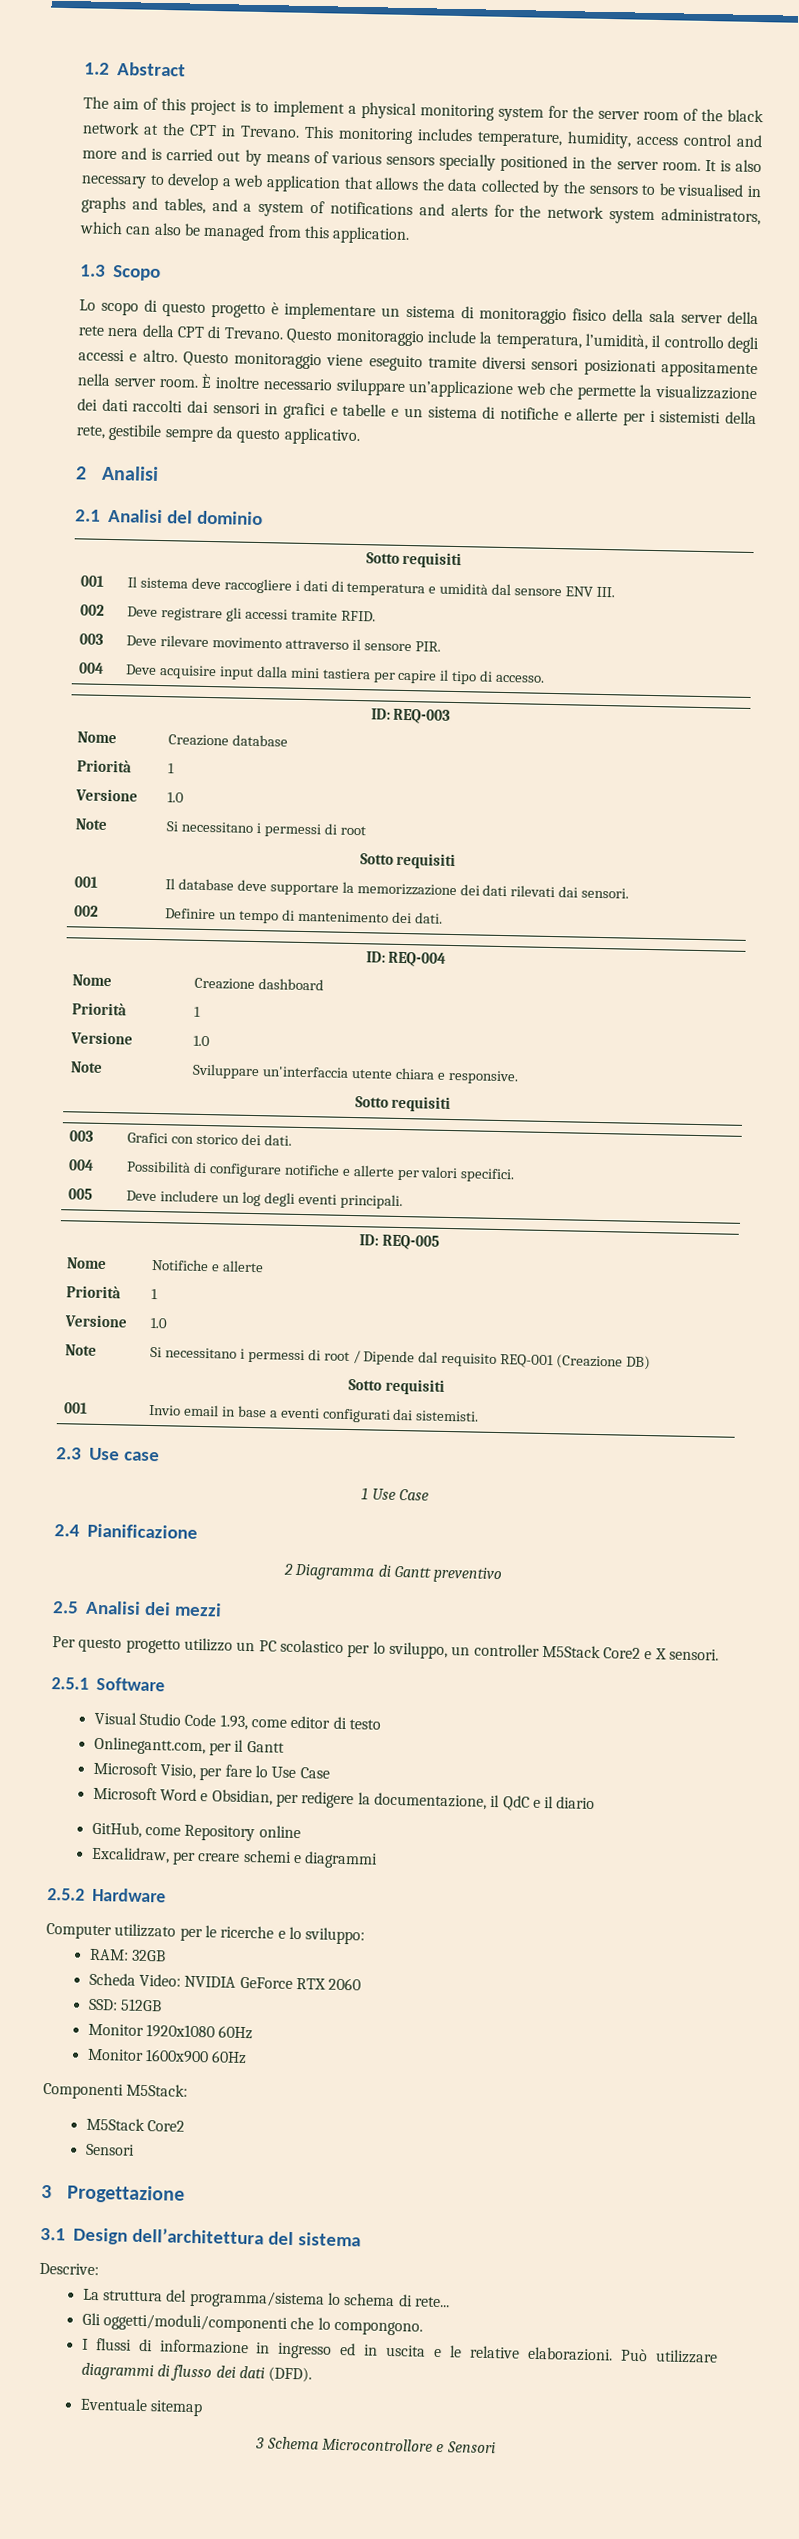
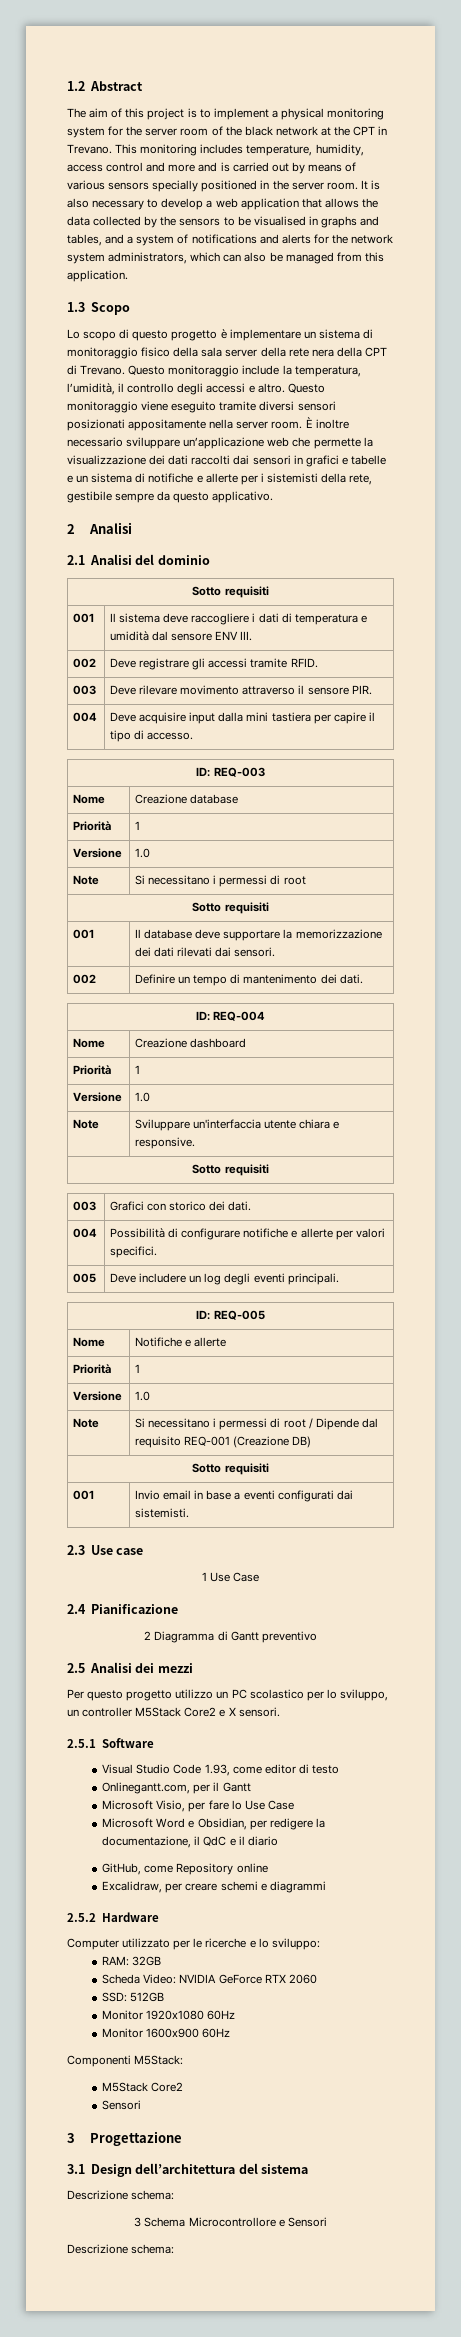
  3.1 Design dell’architettura del sistema
- Descrive:
- La struttura del programma/sistema lo schema di rete...
- Gli oggetti/moduli/componenti che lo compongono.
- I flussi di informazione in ingresso ed in uscita e le relative elaborazioni. Può utilizzare diagrammi di flusso dei dati (DFD).
- Eventuale sitemap
+ Descrizione schema:
  3 Schema Microcontrollore e Sensori
+ Descrizione schema:

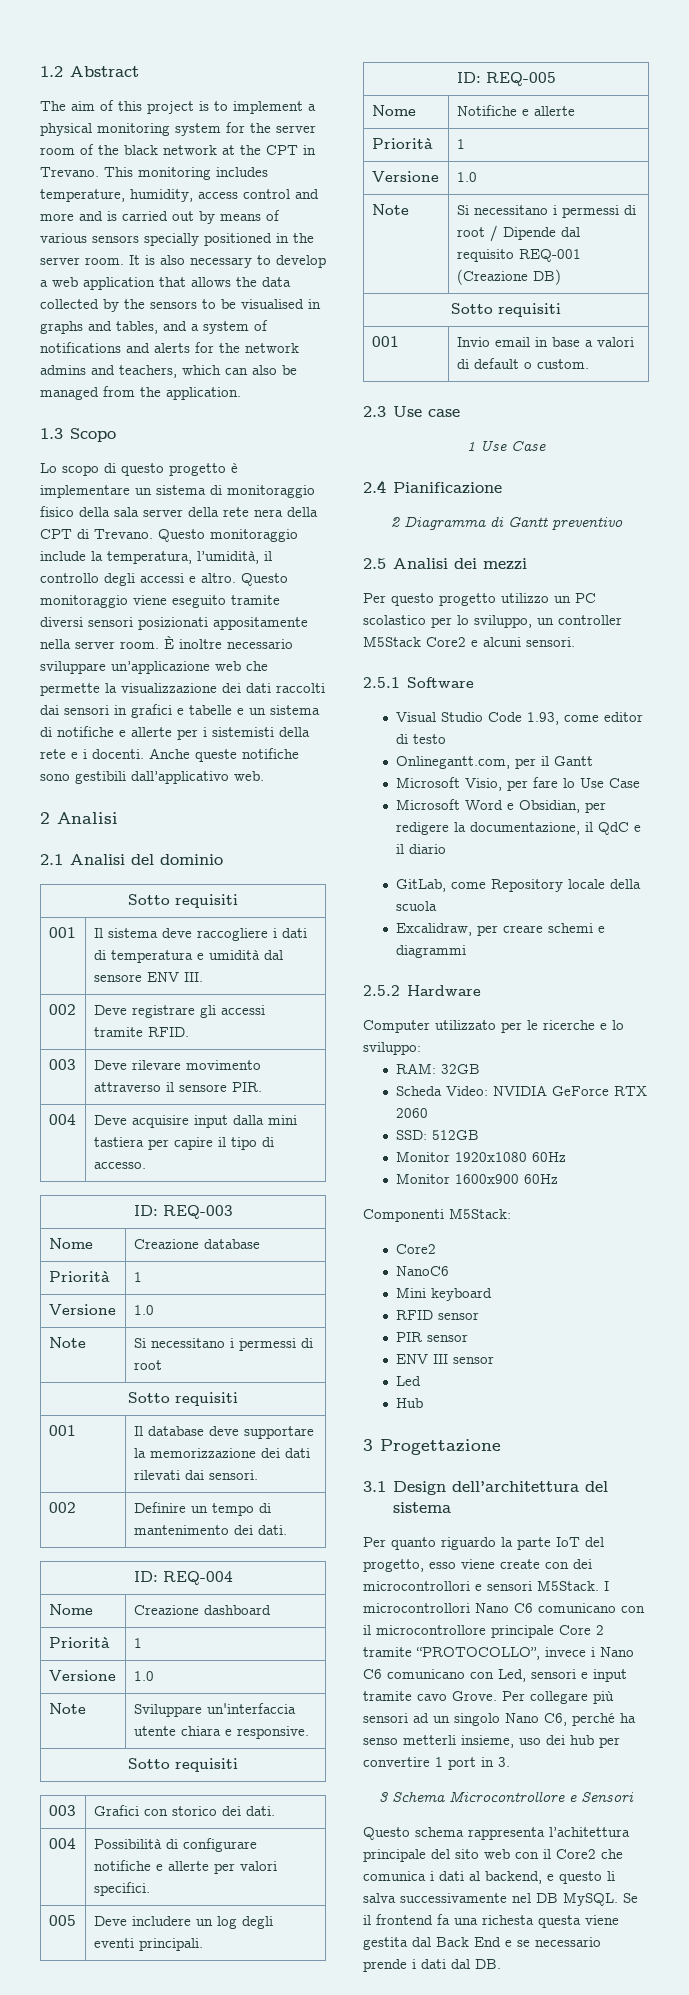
- It is also necessary to develop a web application that allows the data collected by the sensors to be visualised in graphs and tables, and a system of notifications and alerts for the network system administrators, which can also be managed from this application.
+ It is also necessary to develop a web application that allows the data collected by the sensors to be visualised in graphs and tables, and a system of notifications and alerts for the network admins and teachers, which can also be managed from the application.
- È inoltre necessario sviluppare un’applicazione web che permette la visualizzazione dei dati raccolti dai sensori in grafici e tabelle e un sistema di notifiche e allerte per i sistemisti della rete, gestibile sempre da questo applicativo.
+ È inoltre necessario sviluppare un’applicazione web che permette la visualizzazione dei dati raccolti dai sensori in grafici e tabelle e un sistema di notifiche e allerte per i sistemisti della rete e i docenti. Anche queste notifiche sono gestibili dall’applicativo web.
- 001 | Invio email in base a eventi configurati dai sistemisti.
+ 001 | Invio email in base a valori di default o custom.
- Per questo progetto utilizzo un PC scolastico per lo sviluppo, un controller M5Stack Core2 e X sensori.
+ Per questo progetto utilizzo un PC scolastico per lo sviluppo, un controller M5Stack Core2 e alcuni sensori.
- GitHub, come Repository online
+ GitLab, come Repository locale della scuola
  Componenti M5Stack:
- M5Stack Core2
- Sensori
+ Core2
+ NanoC6
+ Mini keyboard
+ RFID sensor
+ PIR sensor
+ ENV III sensor
+ Led
+ Hub
  3.1 Design dell’architettura del sistema
- Descrizione schema:
+ Per quanto riguardo la parte IoT del progetto, esso viene create con dei microcontrollori e sensori M5Stack. I microcontrollori Nano C6 comunicano con il microcontrollore principale Core 2 tramite “PROTOCOLLO”, invece i Nano C6 comunicano con Led, sensori e input tramite cavo Grove. Per collegare più sensori ad un singolo Nano C6, perché ha senso metterli insieme, uso dei hub per convertire 1 port in 3.
  3 Schema Microcontrollore e Sensori
- Descrizione schema:
+ Questo schema rappresenta l’achitettura principale del sito web con il Core2 che comunica i dati al backend, e questo li salva successivamente nel DB MySQL. Se il frontend fa una richesta questa viene gestita dal Back End e se necessario prende i dati dal DB.

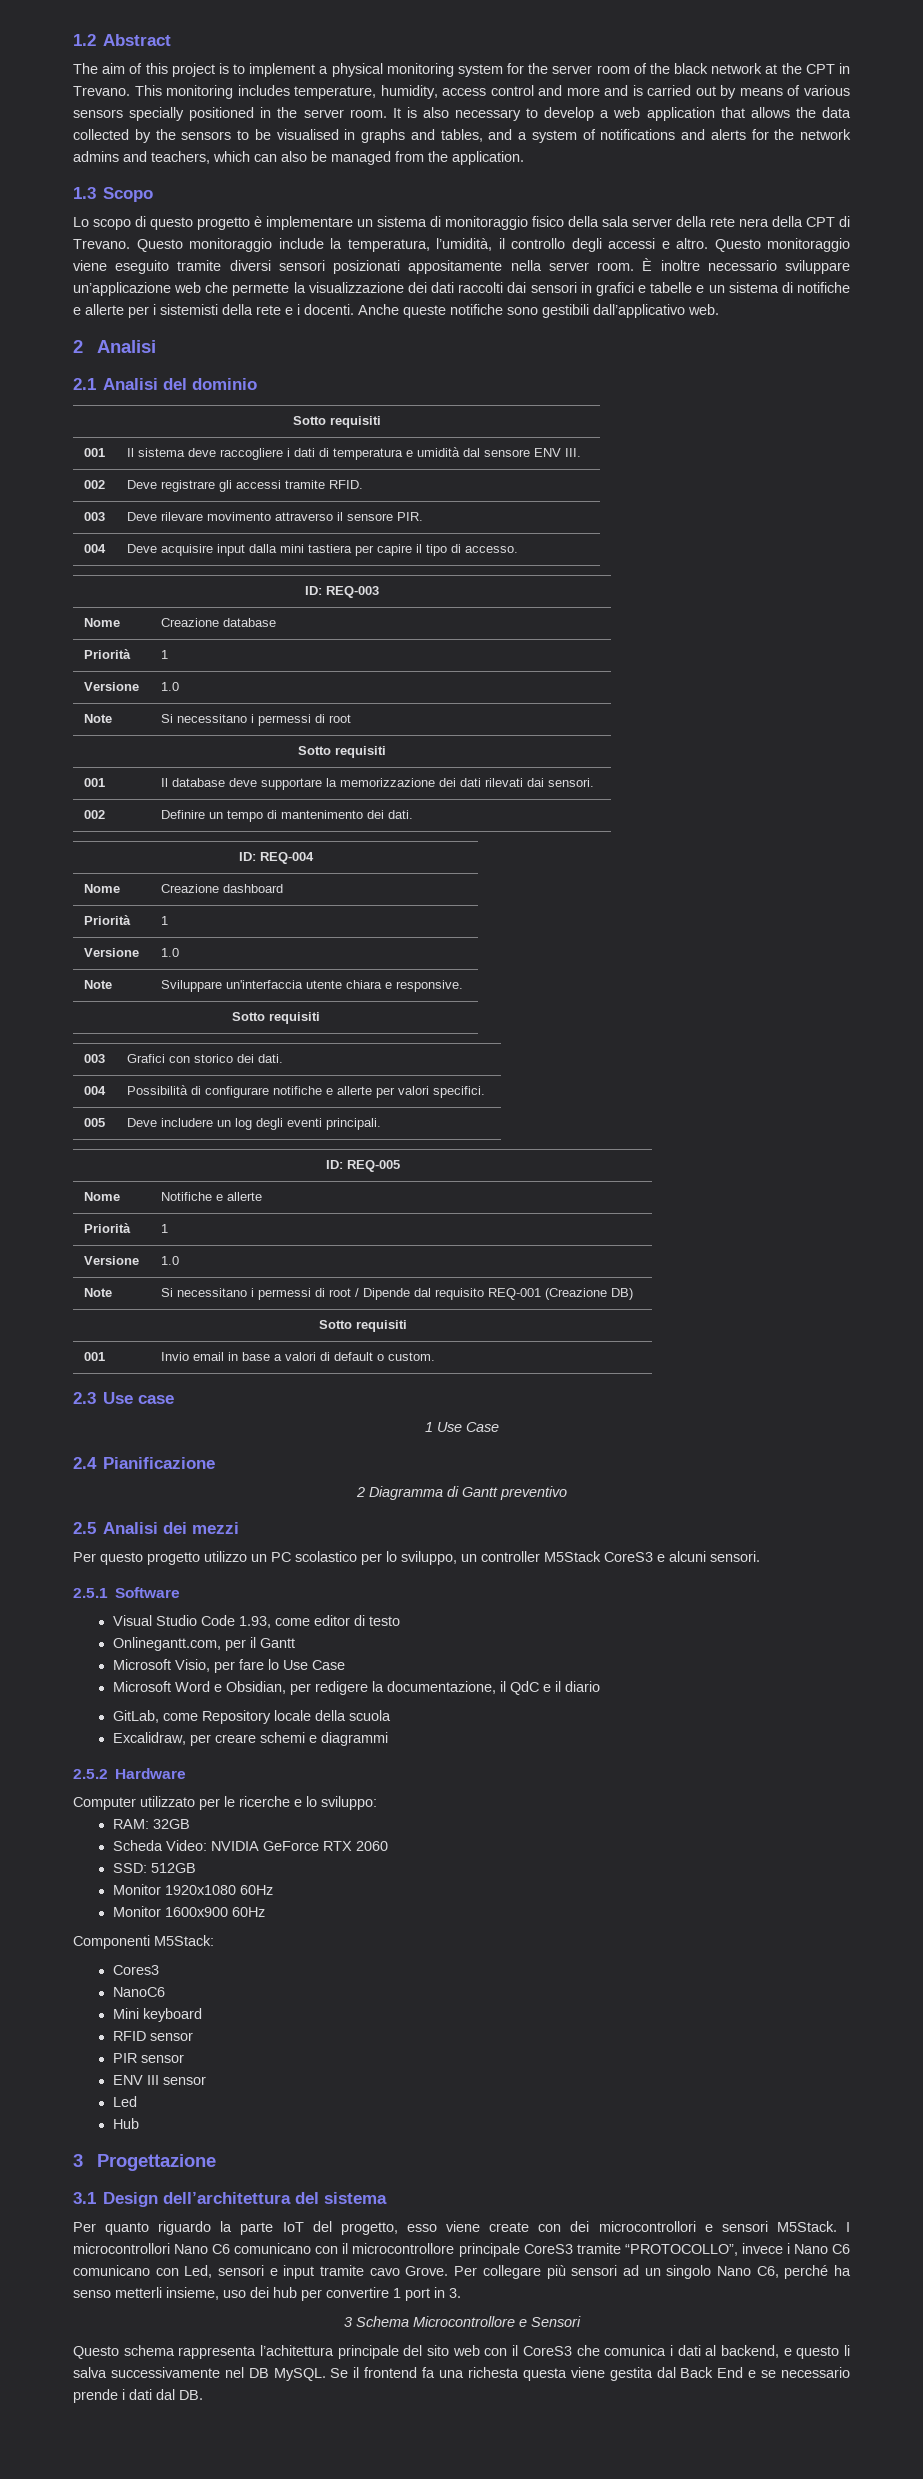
- Per questo progetto utilizzo un PC scolastico per lo sviluppo, un controller M5Stack Core2 e alcuni sensori.
+ Per questo progetto utilizzo un PC scolastico per lo sviluppo, un controller M5Stack CoreS3 e alcuni sensori.
  Componenti M5Stack:
- Core2
+ Cores3
- I microcontrollori Nano C6 comunicano con il microcontrollore principale Core 2 tramite “PROTOCOLLO”, invece i Nano C6 comunicano con Led, sensori e input tramite cavo Grove.
+ I microcontrollori Nano C6 comunicano con il microcontrollore principale CoreS3 tramite “PROTOCOLLO”, invece i Nano C6 comunicano con Led, sensori e input tramite cavo Grove.
- Questo schema rappresenta l’achitettura principale del sito web con il Core2 che comunica i dati al backend, e questo li salva successivamente nel DB MySQL.
+ Questo schema rappresenta l’achitettura principale del sito web con il CoreS3 che comunica i dati al backend, e questo li salva successivamente nel DB MySQL.

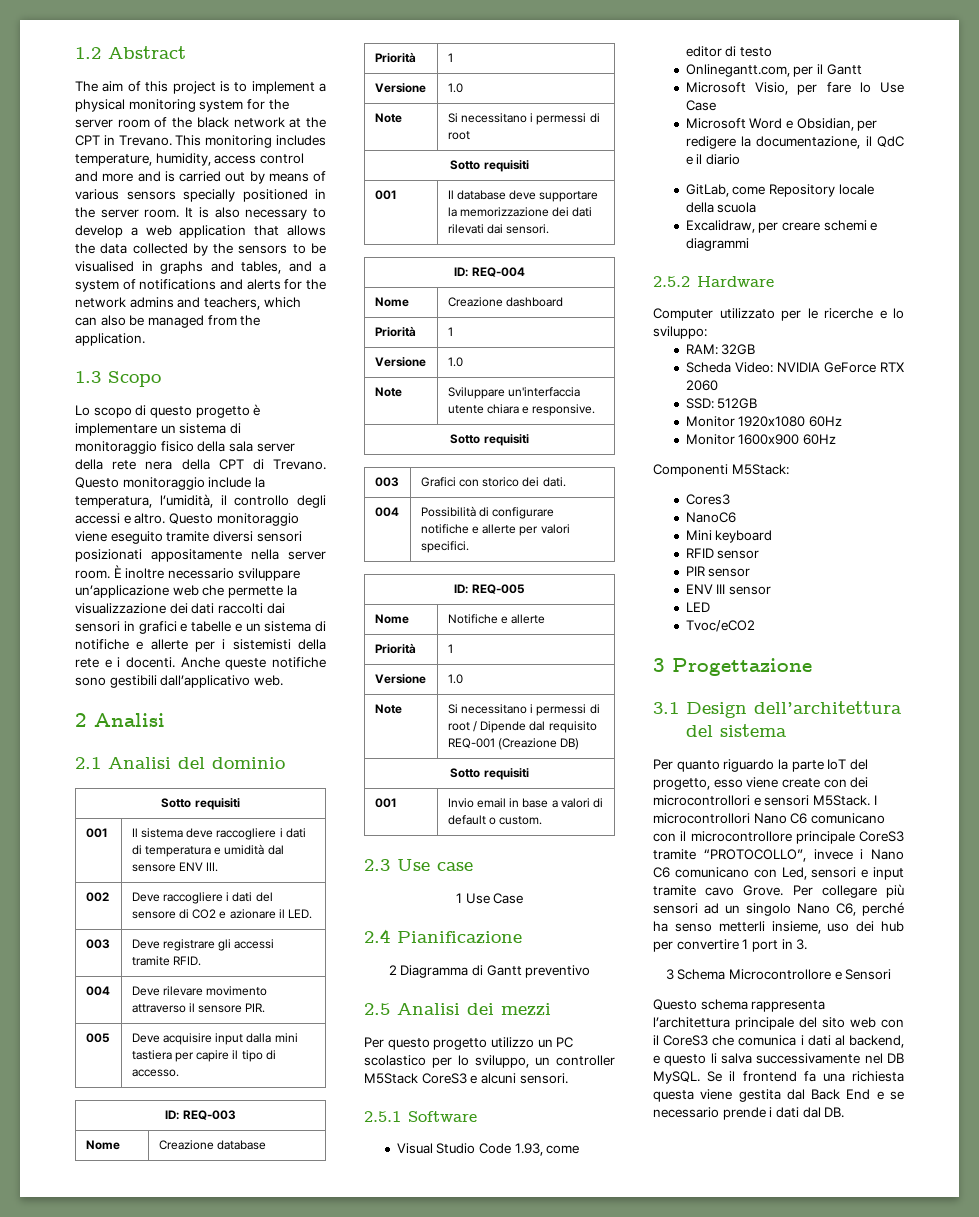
- 002 | Deve registrare gli accessi tramite RFID.
+ 002 | Deve raccogliere i dati del sensore di CO2 e azionare il LED.
+ 003 | Deve registrare gli accessi tramite RFID.
- 003 | Deve rilevare movimento attraverso il sensore PIR.
+ 004 | Deve rilevare movimento attraverso il sensore PIR.
- 004 | Deve acquisire input dalla mini tastiera per capire il tipo di accesso.
+ 005 | Deve acquisire input dalla mini tastiera per capire il tipo di accesso.
- 002 | Definire un tempo di mantenimento dei dati.
- 005 | Deve includere un log degli eventi principali.
- Led
- Hub
+ LED
+ Tvoc/eCO2
- Questo schema rappresenta l’achitettura principale del sito web con il CoreS3 che comunica i dati al backend, e questo li salva successivamente nel DB MySQL.
+ Questo schema rappresenta l’architettura principale del sito web con il CoreS3 che comunica i dati al backend, e questo li salva successivamente nel DB MySQL.
- Se il frontend fa una richesta questa viene gestita dal Back End e se necessario prende i dati dal DB.
+ Se il frontend fa una richiesta questa viene gestita dal Back End e se necessario prende i dati dal DB.

